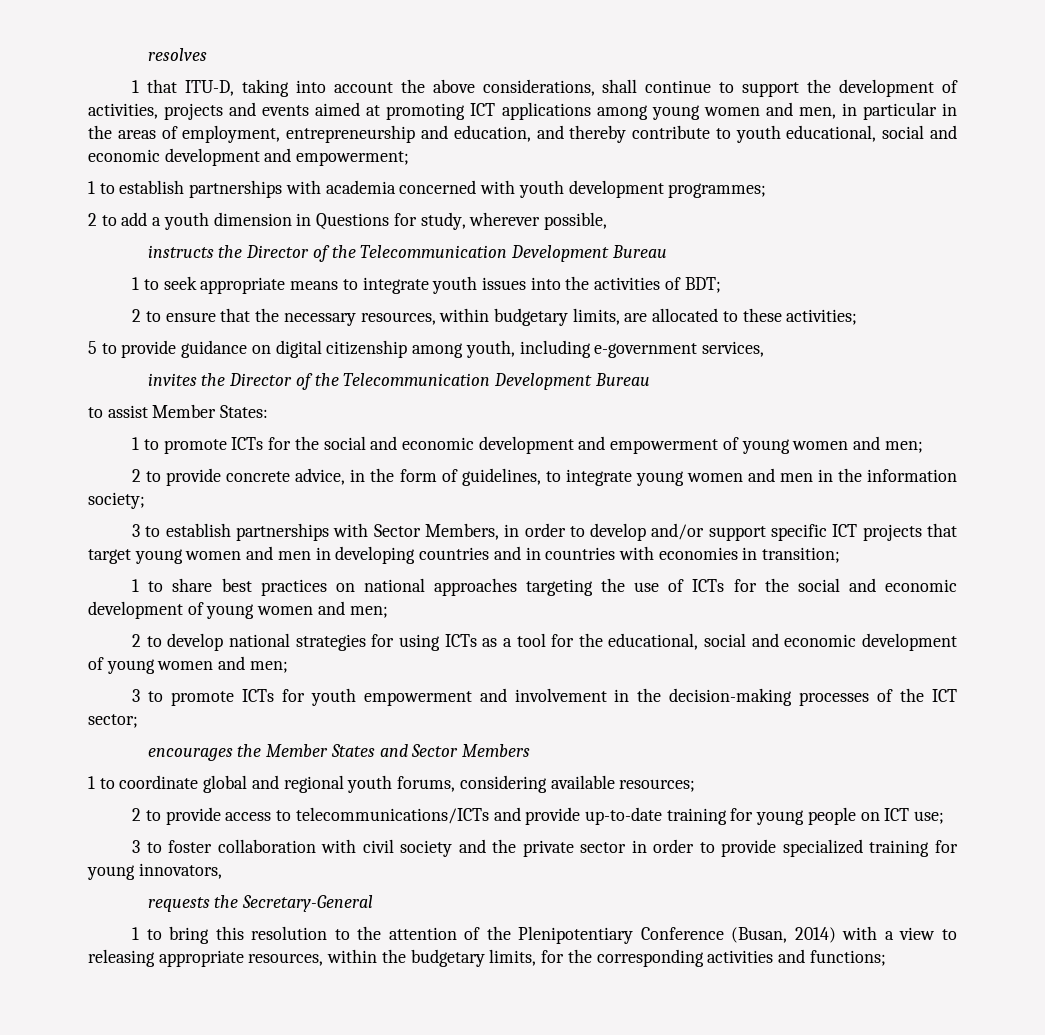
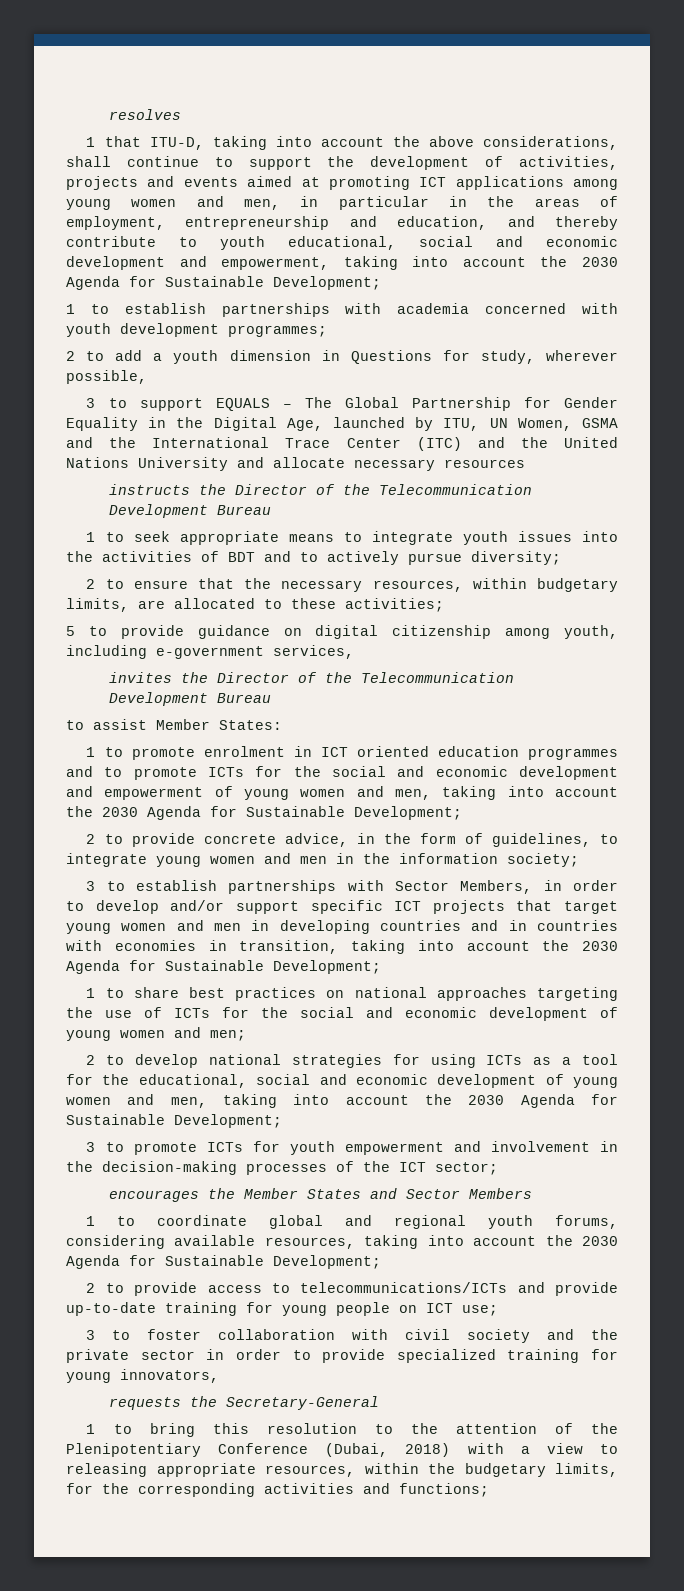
- 1 that ITU-D, taking into account the above considerations, shall continue to support the development of activities, projects and events aimed at promoting ICT applications among young women and men, in particular in the areas of employment, entrepreneurship and education, and thereby contribute to youth educational, social and economic development and empowerment;
+ 1 that ITU-D, taking into account the above considerations, shall continue to support the development of activities, projects and events aimed at promoting ICT applications among young women and men, in particular in the areas of employment, entrepreneurship and education, and thereby contribute to youth educational, social and economic development and empowerment, taking into account the 2030 Agenda for Sustainable Development;
+ 3 to support EQUALS – The Global Partnership for Gender Equality in the Digital Age, launched by ITU, UN Women, GSMA and the International Trace Center (ITC) and the United Nations University and allocate necessary resources
- 1 to seek appropriate means to integrate youth issues into the activities of BDT;
+ 1 to seek appropriate means to integrate youth issues into the activities of BDT and to actively pursue diversity;
- 1 to promote ICTs for the social and economic development and empowerment of young women and men;
+ 1 to promote enrolment in ICT oriented education programmes and to promote ICTs for the social and economic development and empowerment of young women and men, taking into account the 2030 Agenda for Sustainable Development;
- 3 to establish partnerships with Sector Members, in order to develop and/or support specific ICT projects that target young women and men in developing countries and in countries with economies in transition;
+ 3 to establish partnerships with Sector Members, in order to develop and/or support specific ICT projects that target young women and men in developing countries and in countries with economies in transition, taking into account the 2030 Agenda for Sustainable Development;
- 2 to develop national strategies for using ICTs as a tool for the educational, social and economic development of young women and men;
+ 2 to develop national strategies for using ICTs as a tool for the educational, social and economic development of young women and men, taking into account the 2030 Agenda for Sustainable Development;
- 1 to coordinate global and regional youth forums, considering available resources;
+ 1 to coordinate global and regional youth forums, considering available resources, taking into account the 2030 Agenda for Sustainable Development;
- 1 to bring this resolution to the attention of the Plenipotentiary Conference (Busan, 2014) with a view to releasing appropriate resources, within the budgetary limits, for the corresponding activities and functions;
+ 1 to bring this resolution to the attention of the Plenipotentiary Conference (Dubai, 2018) with a view to releasing appropriate resources, within the budgetary limits, for the corresponding activities and functions;

